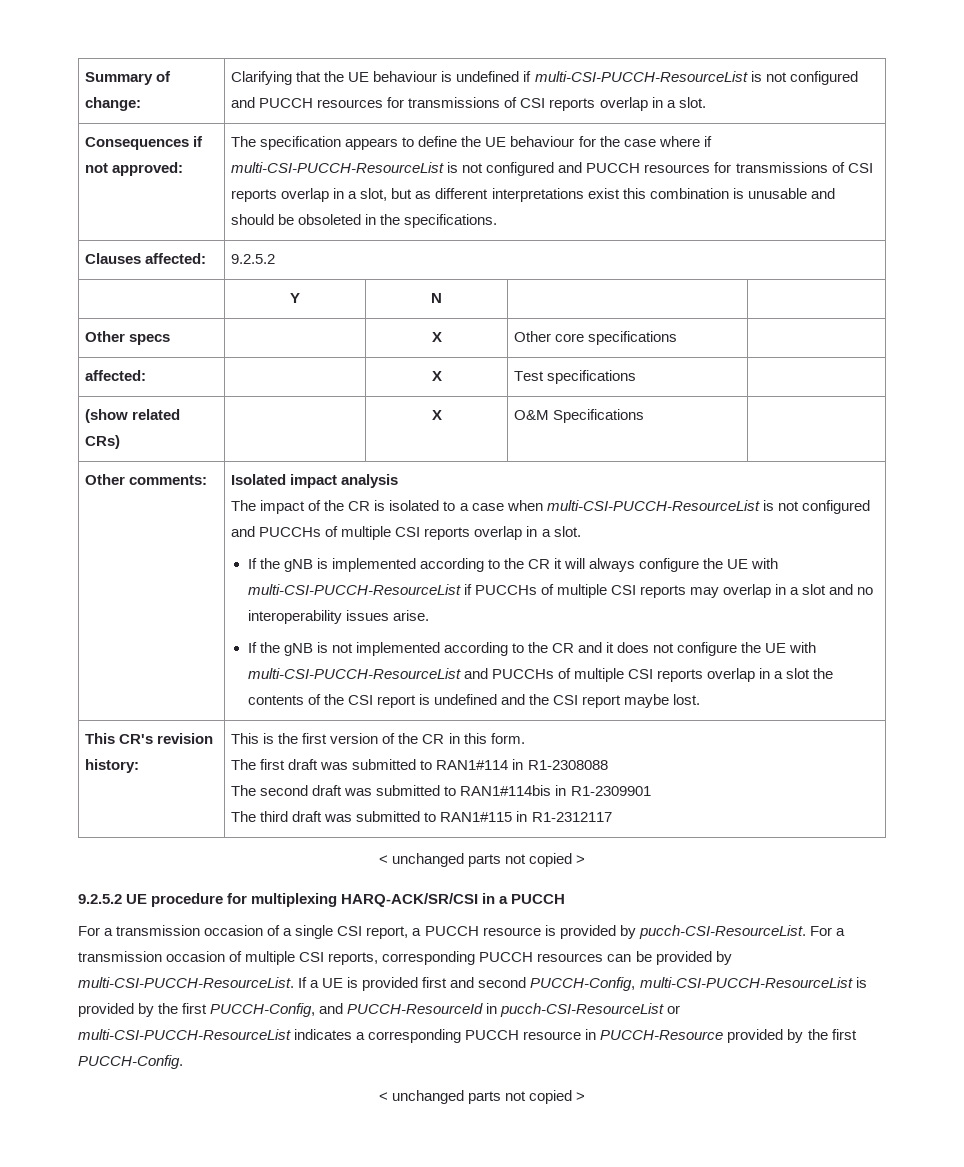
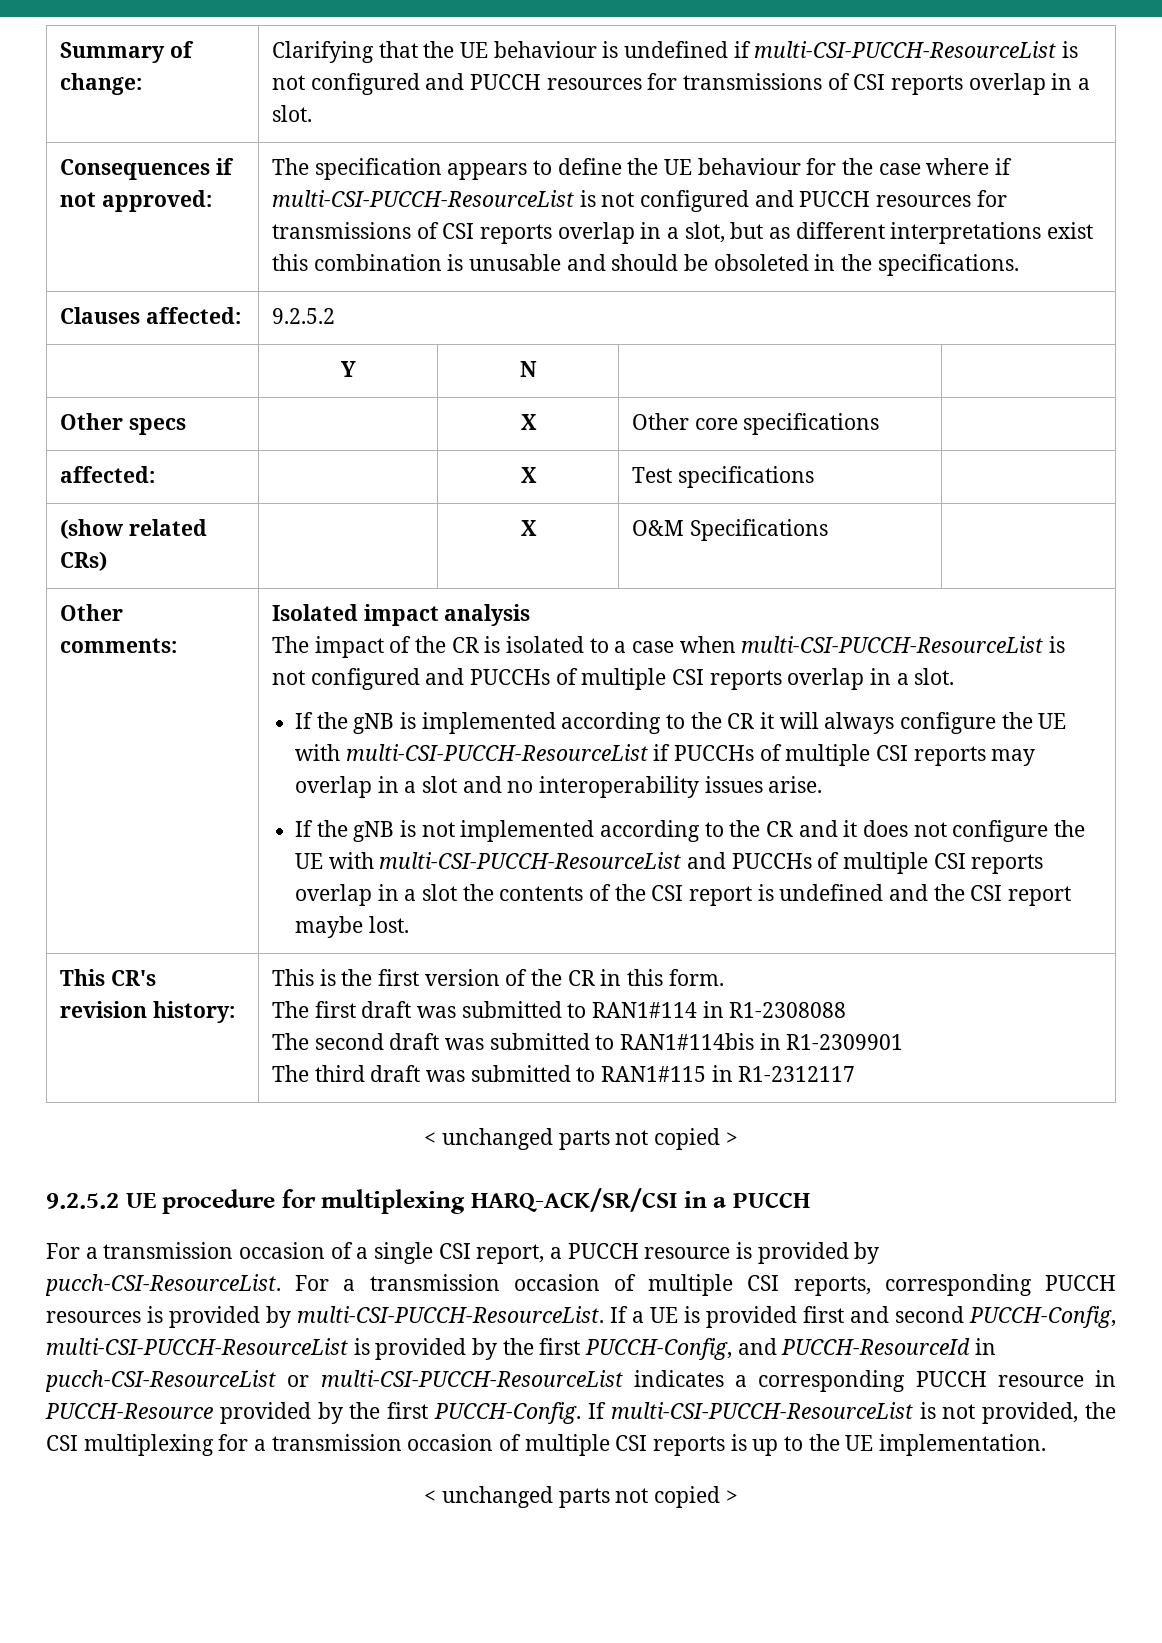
- For a transmission occasion of multiple CSI reports, corresponding PUCCH resources can be provided by multi-CSI-PUCCH-ResourceList.
+ For a transmission occasion of multiple CSI reports, corresponding PUCCH resources is provided by multi-CSI-PUCCH-ResourceList.
+ If multi-CSI-PUCCH-ResourceList is not provided, the CSI multiplexing for a transmission occasion of multiple CSI reports is up to the UE implementation.

